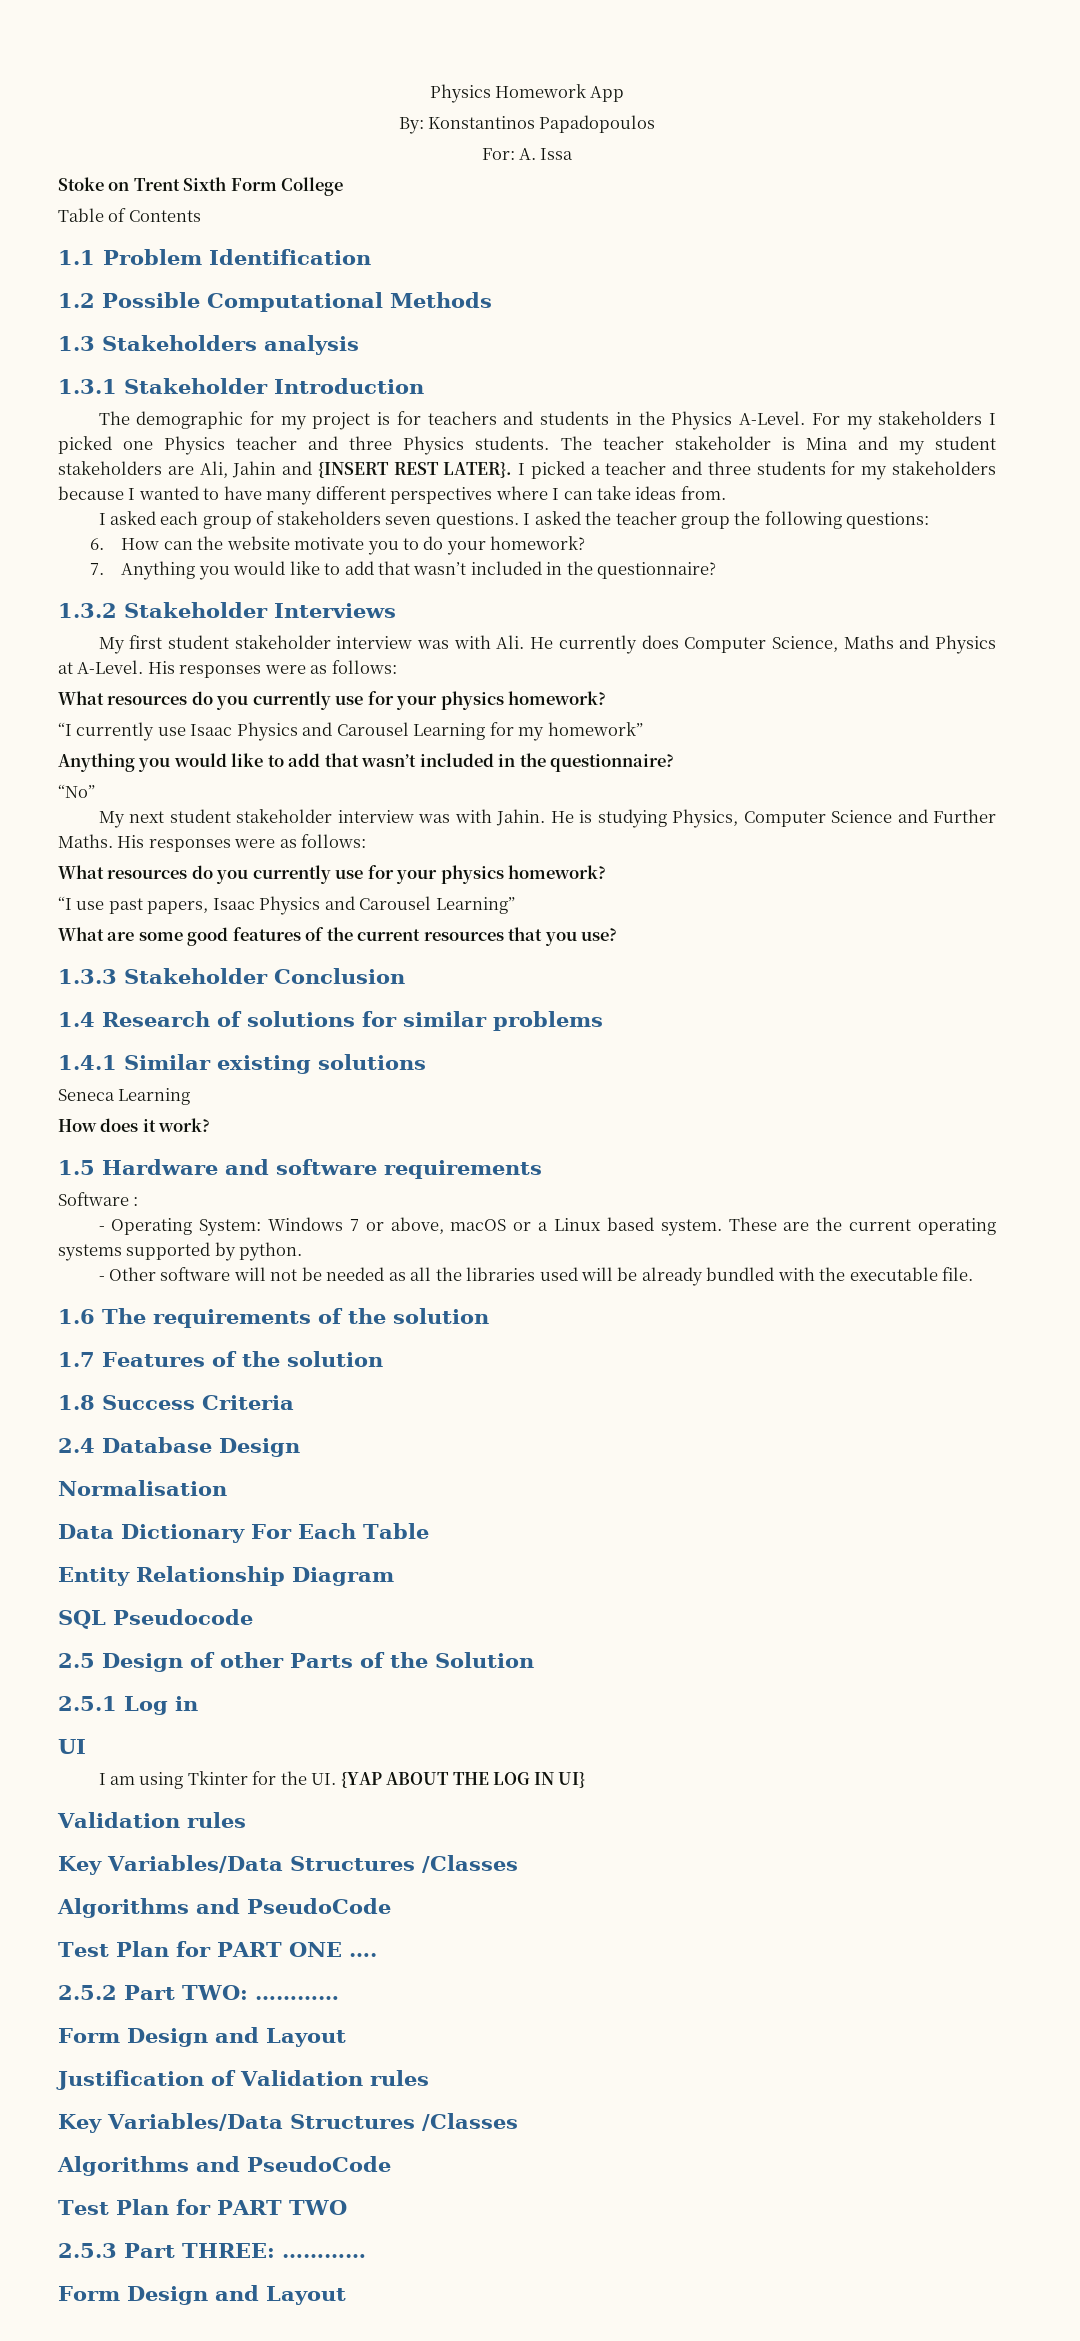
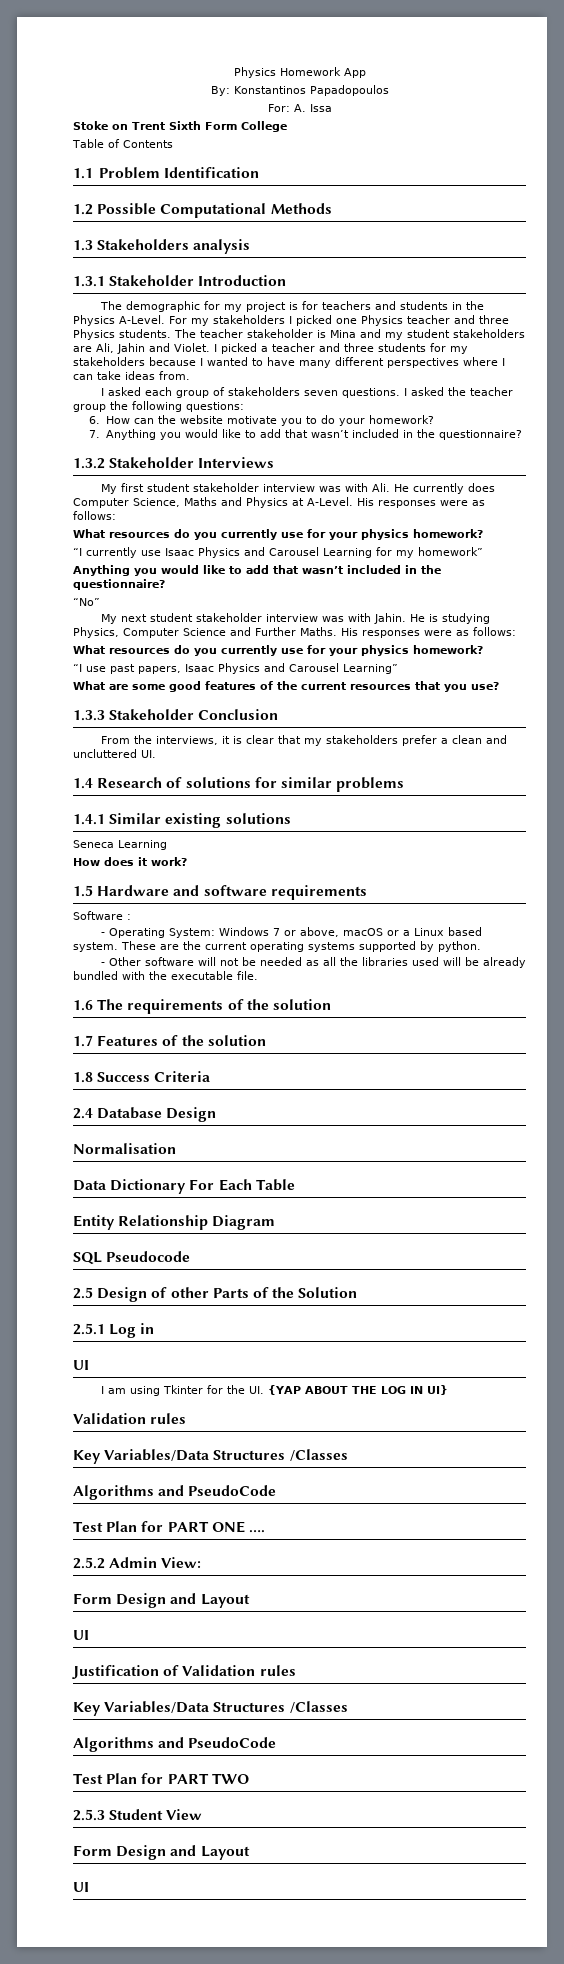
- The teacher stakeholder is Mina and my student stakeholders are Ali, Jahin and {INSERT REST LATER}.
+ The teacher stakeholder is Mina and my student stakeholders are Ali, Jahin and Violet.
+ From the interviews, it is clear that my stakeholders prefer a clean and uncluttered UI.
- 2.5.2 Part TWO: …………
+ 2.5.2 Admin View:
  Form Design and Layout
+ UI
- 2.5.3 Part THREE: …………
+ 2.5.3 Student View
  Form Design and Layout
+ UI

